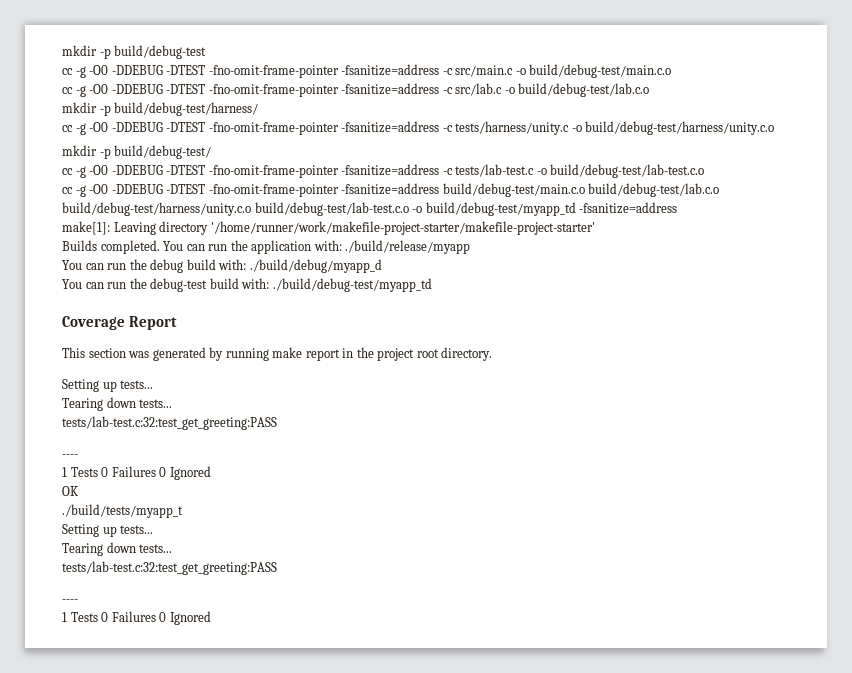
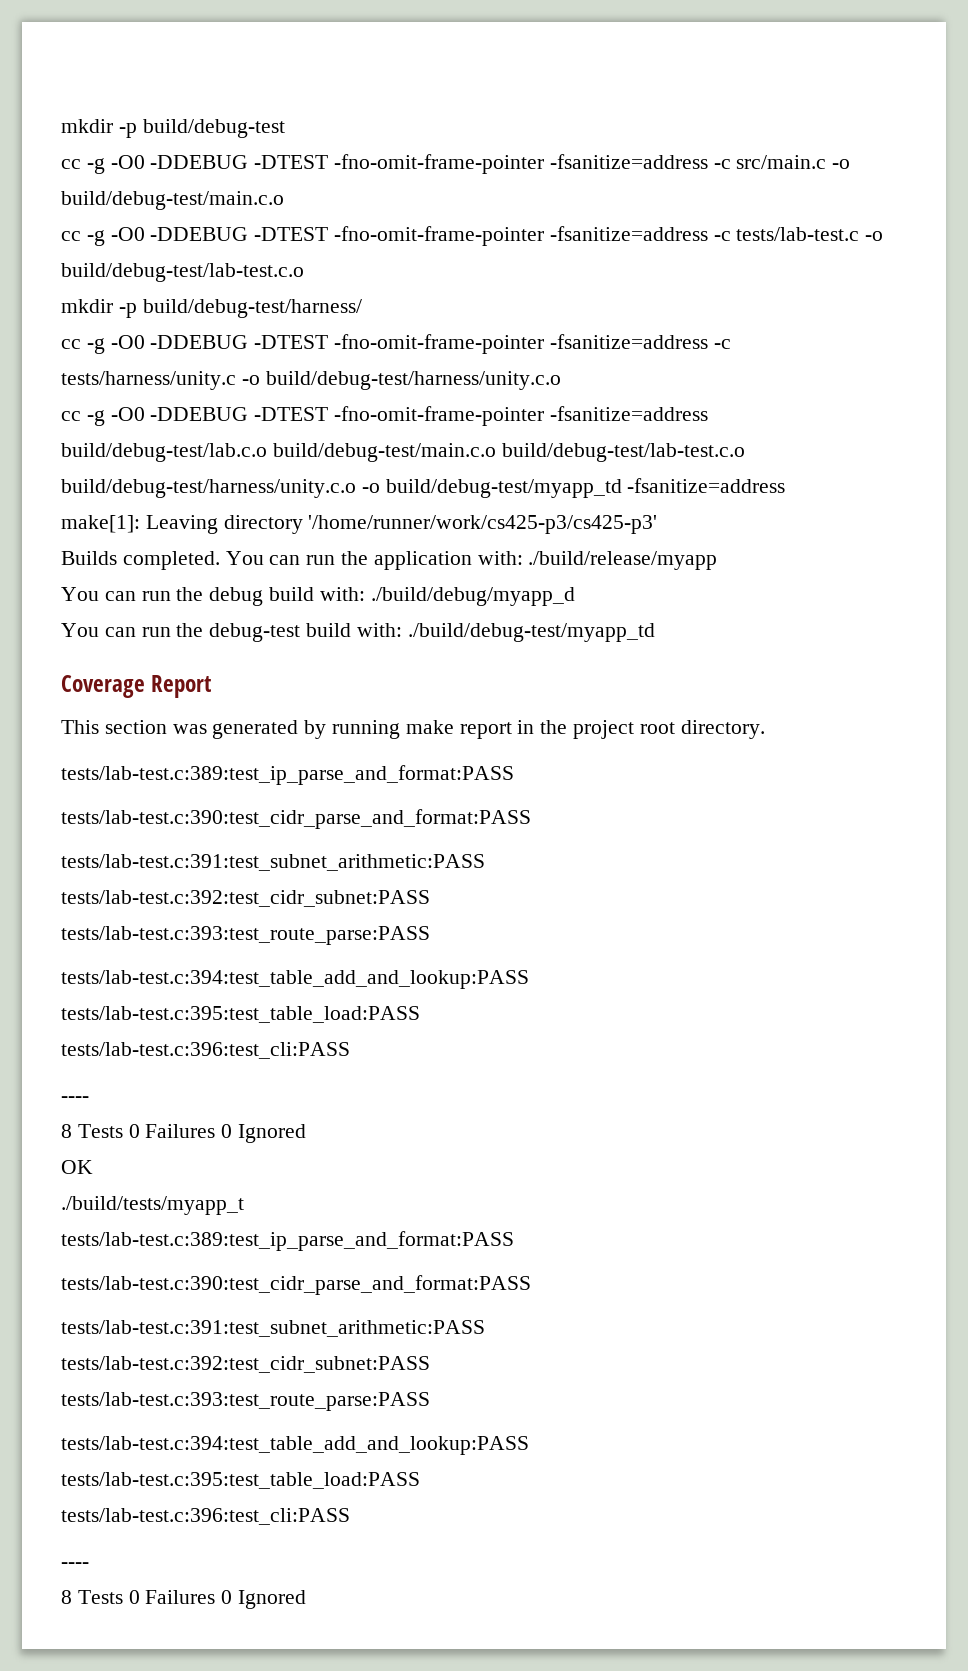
- cc -g -O0 -DDEBUG -DTEST -fno-omit-frame-pointer -fsanitize=address -c src/lab.c -o build/debug-test/lab.c.o
+ cc -g -O0 -DDEBUG -DTEST -fno-omit-frame-pointer -fsanitize=address -c tests/lab-test.c -o build/debug-test/lab-test.c.o
- mkdir -p build/debug-test/
- cc -g -O0 -DDEBUG -DTEST -fno-omit-frame-pointer -fsanitize=address -c tests/lab-test.c -o build/debug-test/lab-test.c.o
- cc -g -O0 -DDEBUG -DTEST -fno-omit-frame-pointer -fsanitize=address build/debug-test/main.c.o build/debug-test/lab.c.o build/debug-test/harness/unity.c.o build/debug-test/lab-test.c.o -o build/debug-test/myapp_td -fsanitize=address
+ cc -g -O0 -DDEBUG -DTEST -fno-omit-frame-pointer -fsanitize=address build/debug-test/lab.c.o build/debug-test/main.c.o build/debug-test/lab-test.c.o build/debug-test/harness/unity.c.o -o build/debug-test/myapp_td -fsanitize=address
- make[1]: Leaving directory '/home/runner/work/makefile-project-starter/makefile-project-starter'
+ make[1]: Leaving directory '/home/runner/work/cs425-p3/cs425-p3'
  This section was generated by running make report in the project root directory.
- Setting up tests...
- Tearing down tests...
- tests/lab-test.c:32:test_get_greeting:PASS
+ tests/lab-test.c:389:test_ip_parse_and_format:PASS
+ tests/lab-test.c:390:test_cidr_parse_and_format:PASS
+ tests/lab-test.c:391:test_subnet_arithmetic:PASS
+ tests/lab-test.c:392:test_cidr_subnet:PASS
+ tests/lab-test.c:393:test_route_parse:PASS
+ tests/lab-test.c:394:test_table_add_and_lookup:PASS
+ tests/lab-test.c:395:test_table_load:PASS
+ tests/lab-test.c:396:test_cli:PASS
  ----
- 1 Tests 0 Failures 0 Ignored
+ 8 Tests 0 Failures 0 Ignored
  ./build/tests/myapp_t
- Setting up tests...
- Tearing down tests...
- tests/lab-test.c:32:test_get_greeting:PASS
+ tests/lab-test.c:389:test_ip_parse_and_format:PASS
+ tests/lab-test.c:390:test_cidr_parse_and_format:PASS
+ tests/lab-test.c:391:test_subnet_arithmetic:PASS
+ tests/lab-test.c:392:test_cidr_subnet:PASS
+ tests/lab-test.c:393:test_route_parse:PASS
+ tests/lab-test.c:394:test_table_add_and_lookup:PASS
+ tests/lab-test.c:395:test_table_load:PASS
+ tests/lab-test.c:396:test_cli:PASS
  ----
- 1 Tests 0 Failures 0 Ignored
+ 8 Tests 0 Failures 0 Ignored

